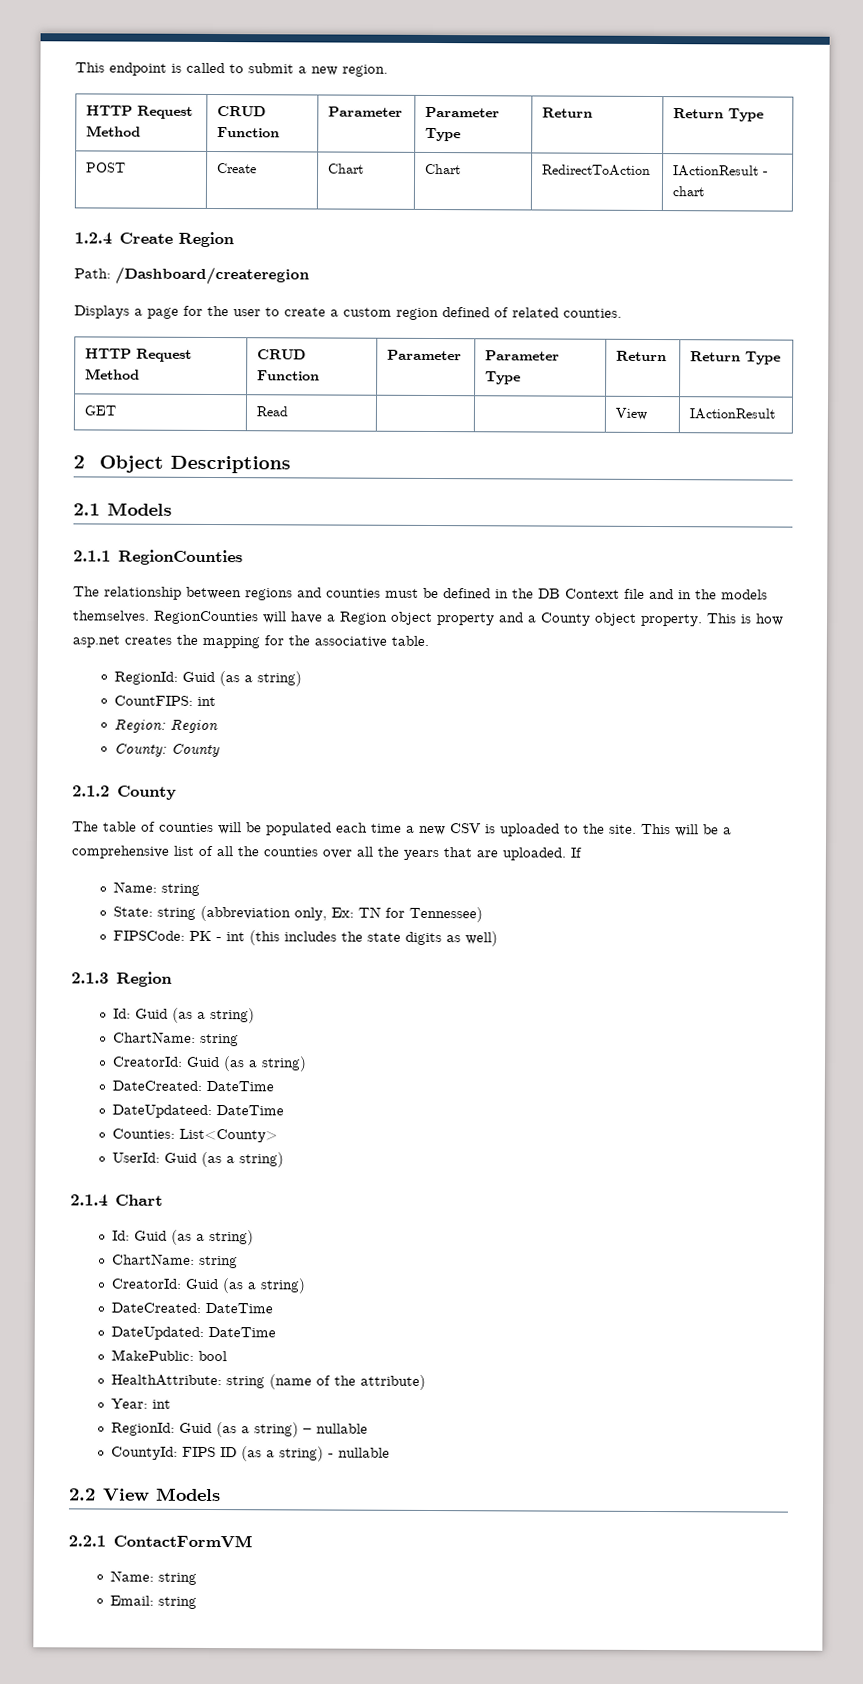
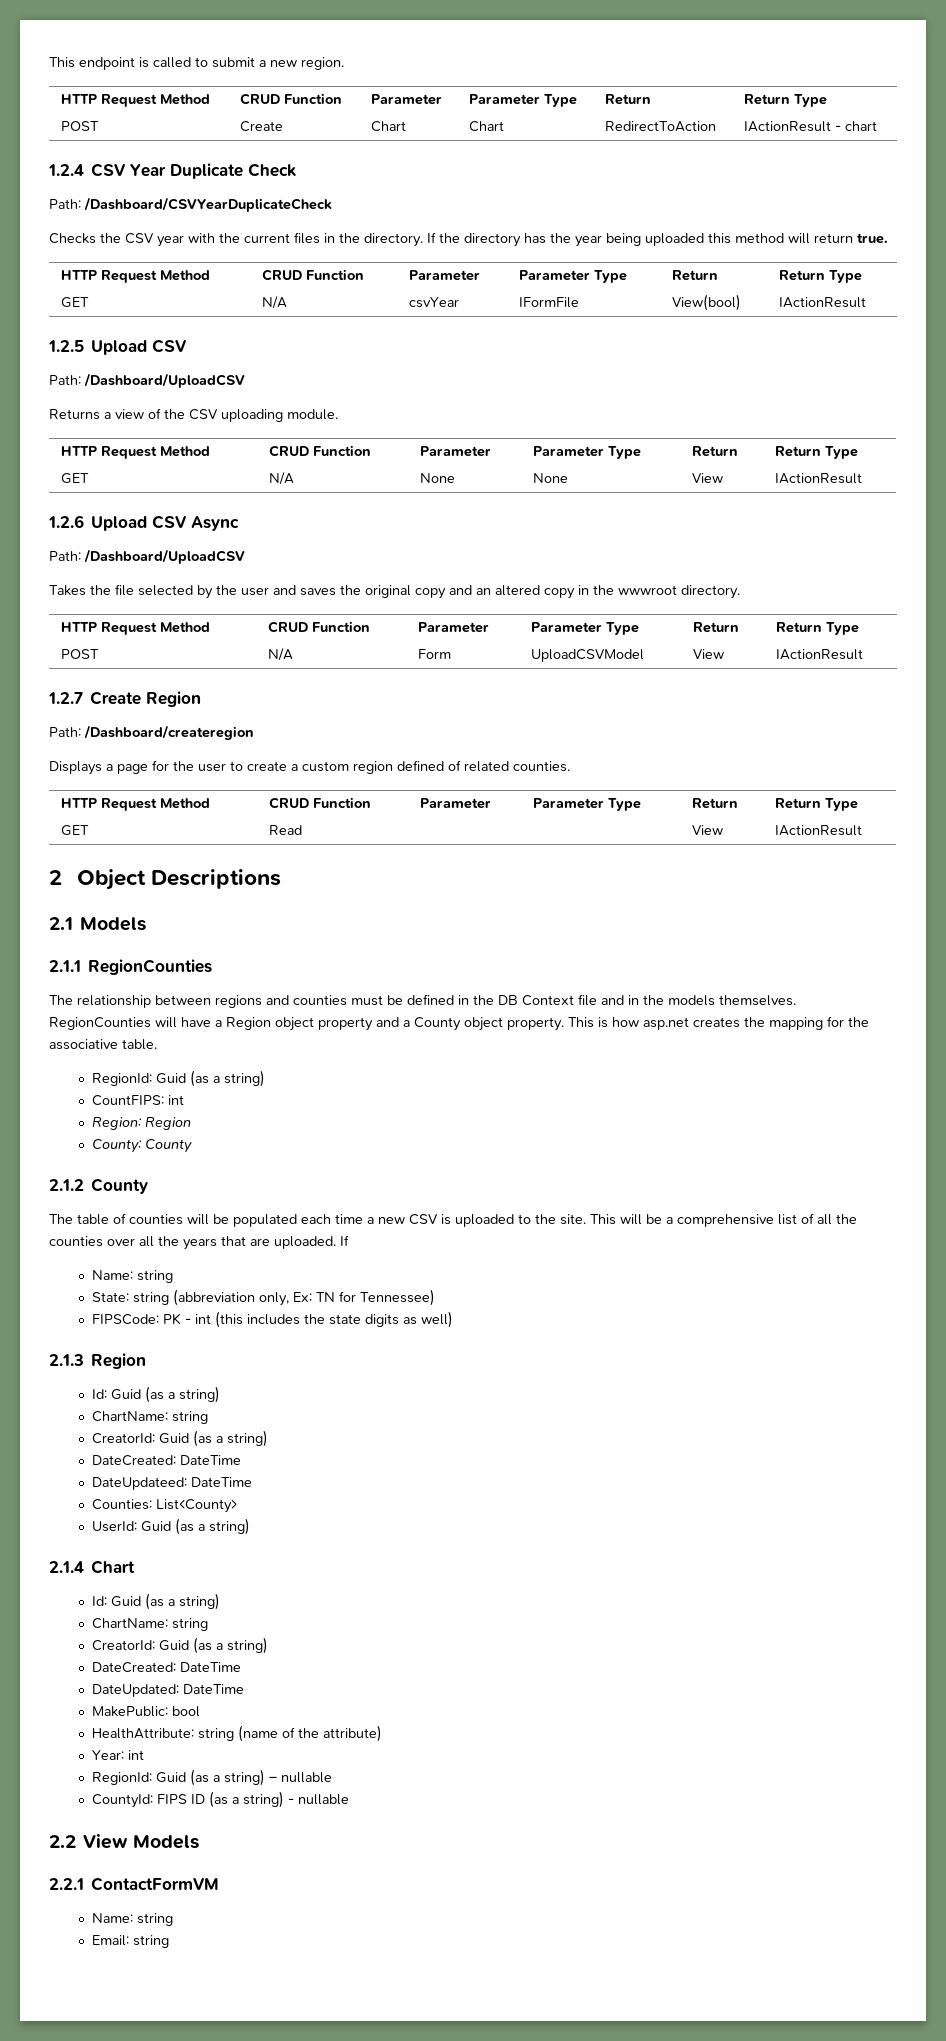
- 1.2.4 Create Region
+ 1.2.4 CSV Year Duplicate Check
+ Path: /Dashboard/CSVYearDuplicateCheck
+ Checks the CSV year with the current files in the directory. If the directory has the year being uploaded this method will return true.
+ HTTP Request Method | CRUD Function | Parameter | Parameter Type | Return | Return Type
+ GET | N/A | csvYear | IFormFile | View(bool) | IActionResult
+ 1.2.5 Upload CSV
+ Path: /Dashboard/UploadCSV
+ Returns a view of the CSV uploading module.
+ HTTP Request Method | CRUD Function | Parameter | Parameter Type | Return | Return Type
+ GET | N/A | None | None | View | IActionResult
+ 1.2.6 Upload CSV Async
+ Path: /Dashboard/UploadCSV
+ Takes the file selected by the user and saves the original copy and an altered copy in the wwwroot directory.
+ HTTP Request Method | CRUD Function | Parameter | Parameter Type | Return | Return Type
+ POST | N/A | Form | UploadCSVModel | View | IActionResult
+ 1.2.7 Create Region

